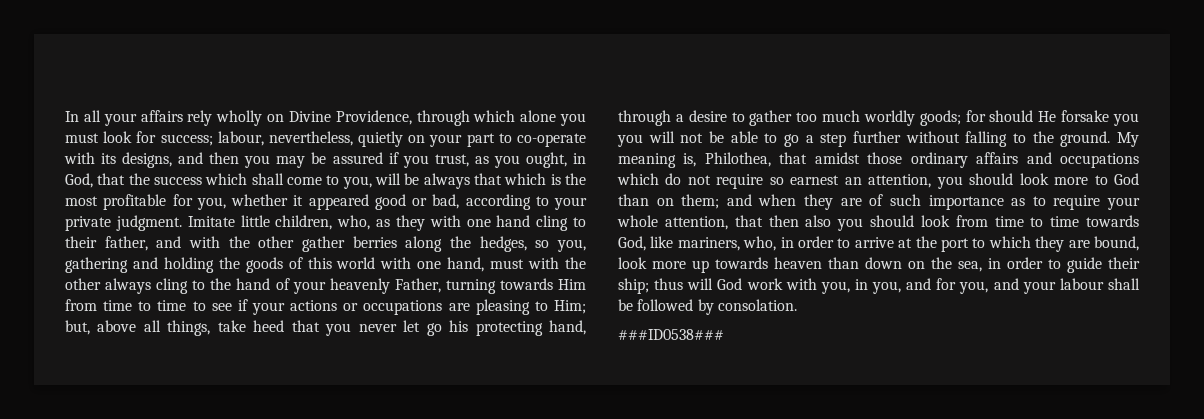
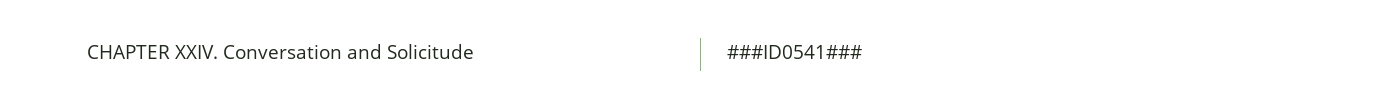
- In all your affairs rely wholly on Divine Providence, through which alone you must look for success; labour, nevertheless, quietly on your part to co-operate with its designs, and then you may be assured if you trust, as you ought, in God, that the success which shall come to you, will be always that which is the most profitable for you, whether it appeared good or bad, according to your private judgment. Imitate little children, who, as they with one hand cling to their father, and with the other gather berries along the hedges, so you, gathering and holding the goods of this world with one hand, must with the other always cling to the hand of your heavenly Father, turning towards Him from time to time to see if your actions or occupations are pleasing to Him; but, above all things, take heed that you never let go his protecting hand, through a desire to gather too much worldly goods; for should He forsake you you will not be able to go a step further without falling to the ground. My meaning is, Philothea, that amidst those ordinary affairs and occupations which do not require so earnest an attention, you should look more to God than on them; and when they are of such importance as to require your whole attention, that then also you should look from time to time towards God, like mariners, who, in order to arrive at the port to which they are bound, look more up towards heaven than down on the sea, in order to guide their ship; thus will God work with you, in you, and for you, and your labour shall be followed by consolation.
- ###ID0538###
+ CHAPTER XXIV. Conversation and Solicitude
+ ###ID0541###

